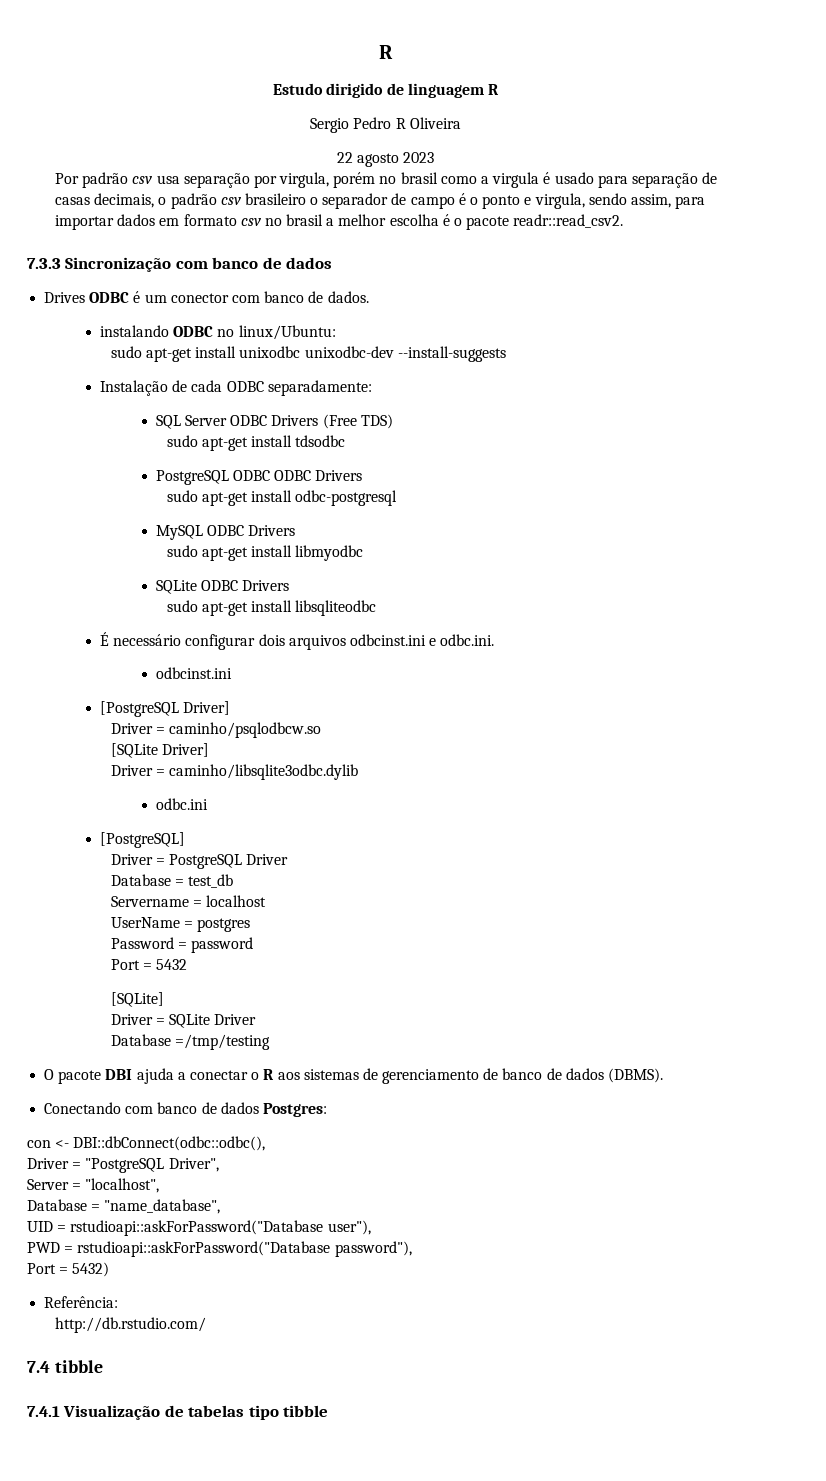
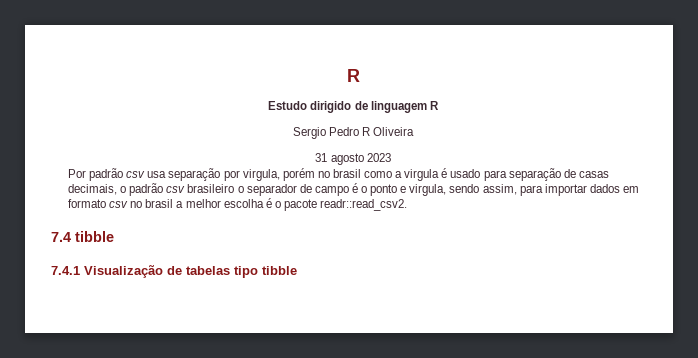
- 22 agosto 2023
+ 31 agosto 2023
- 7.3.3 Sincronização com banco de dados
- Drives ODBC é um conector com banco de dados.
- instalando ODBC no linux/Ubuntu:
- sudo apt-get install unixodbc unixodbc-dev --install-suggests
- Instalação de cada ODBC separadamente:
- SQL Server ODBC Drivers (Free TDS)
- sudo apt-get install tdsodbc
- PostgreSQL ODBC ODBC Drivers
- sudo apt-get install odbc-postgresql
- MySQL ODBC Drivers
- sudo apt-get install libmyodbc
- SQLite ODBC Drivers
- sudo apt-get install libsqliteodbc
- É necessário configurar dois arquivos odbcinst.ini e odbc.ini.
- odbcinst.ini
- [PostgreSQL Driver]
- Driver = caminho/psqlodbcw.so
- [SQLite Driver]
- Driver = caminho/libsqlite3odbc.dylib
- odbc.ini
- [PostgreSQL]
- Driver = PostgreSQL Driver
- Database = test_db
- Servername = localhost
- UserName = postgres
- Password = password
- Port = 5432
- [SQLite]
- Driver = SQLite Driver
- Database =/tmp/testing
- O pacote DBI ajuda a conectar o R aos sistemas de gerenciamento de banco de dados (DBMS).
- Conectando com banco de dados Postgres:
- con <- DBI::dbConnect(odbc::odbc(),
- Driver = "PostgreSQL Driver",
- Server = "localhost",
- Database = "name_database",
- UID = rstudioapi::askForPassword("Database user"),
- PWD = rstudioapi::askForPassword("Database password"),
- Port = 5432)
- Referência:
- http://db.rstudio.com/

